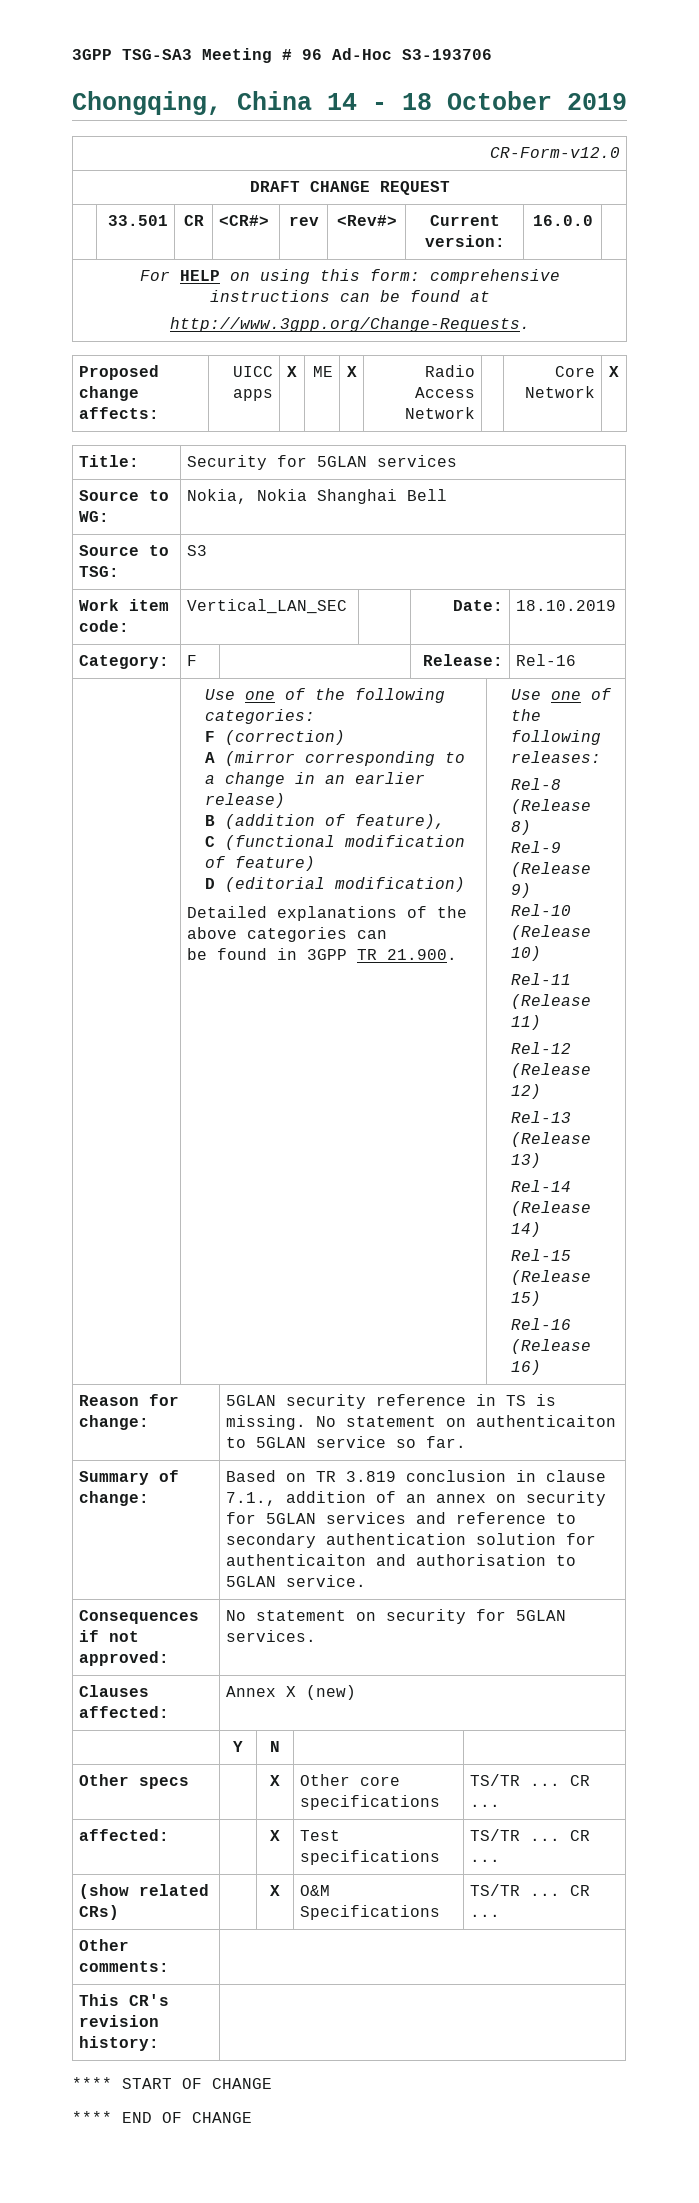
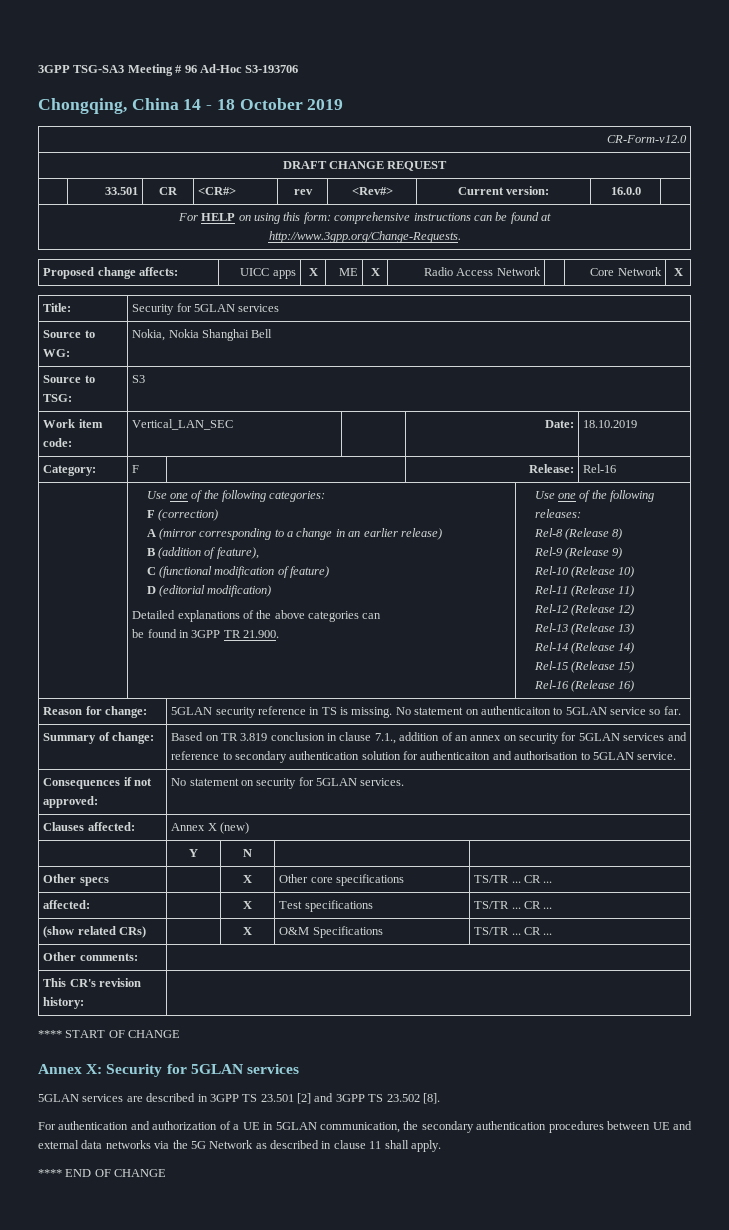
+ Annex X: Security for 5GLAN services
+ 5GLAN services are described in 3GPP TS 23.501 [2] and 3GPP TS 23.502 [8].
+ For authentication and authorization of a UE in 5GLAN communication, the secondary authentication procedures between UE and external data networks via the 5G Network as described in clause 11 shall apply.

